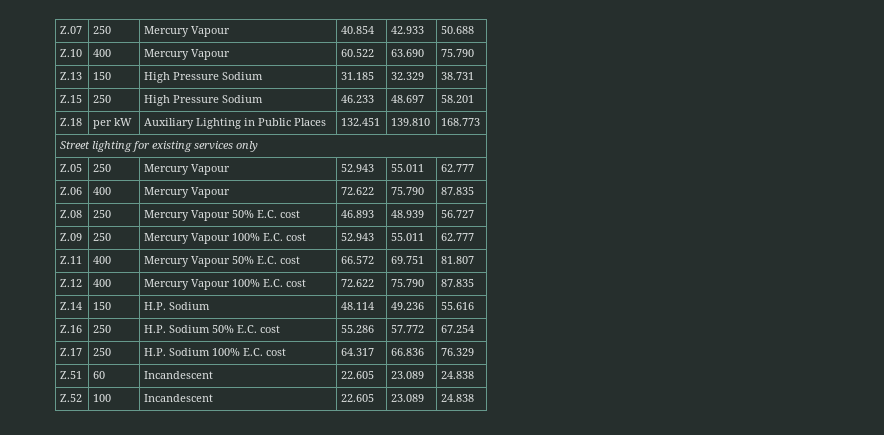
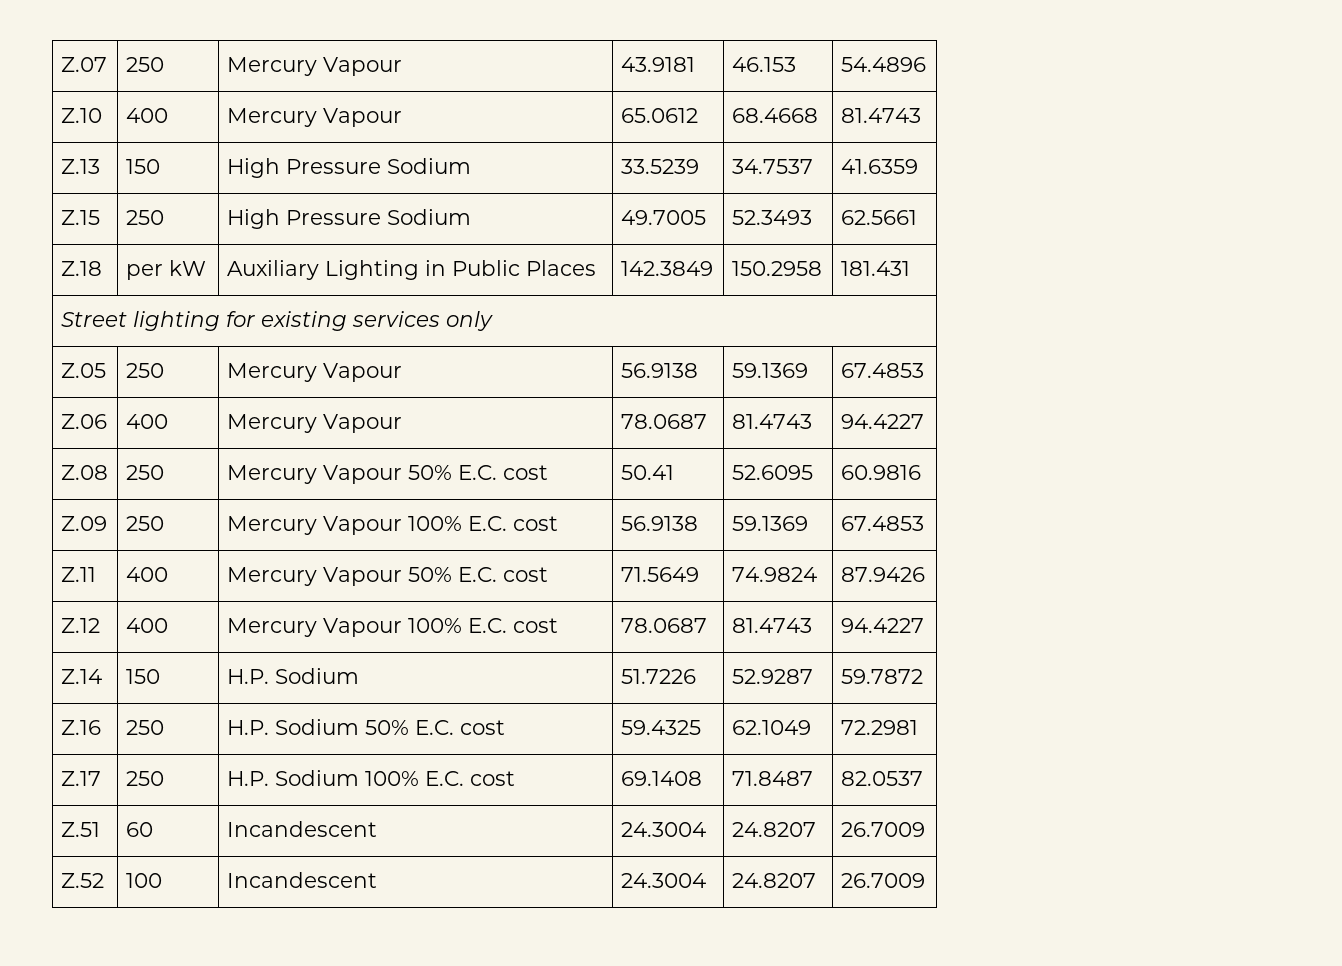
- Z.07 | 250 | Mercury Vapour | 40.854 | 42.933 | 50.688
+ Z.07 | 250 | Mercury Vapour | 43.9181 | 46.153 | 54.4896
- Z.10 | 400 | Mercury Vapour | 60.522 | 63.690 | 75.790
+ Z.10 | 400 | Mercury Vapour | 65.0612 | 68.4668 | 81.4743
- Z.13 | 150 | High Pressure Sodium | 31.185 | 32.329 | 38.731
+ Z.13 | 150 | High Pressure Sodium | 33.5239 | 34.7537 | 41.6359
- Z.15 | 250 | High Pressure Sodium | 46.233 | 48.697 | 58.201
+ Z.15 | 250 | High Pressure Sodium | 49.7005 | 52.3493 | 62.5661
- Z.18 | per kW | Auxiliary Lighting in Public Places | 132.451 | 139.810 | 168.773
+ Z.18 | per kW | Auxiliary Lighting in Public Places | 142.3849 | 150.2958 | 181.431
- Z.05 | 250 | Mercury Vapour | 52.943 | 55.011 | 62.777
+ Z.05 | 250 | Mercury Vapour | 56.9138 | 59.1369 | 67.4853
- Z.06 | 400 | Mercury Vapour | 72.622 | 75.790 | 87.835
+ Z.06 | 400 | Mercury Vapour | 78.0687 | 81.4743 | 94.4227
- Z.08 | 250 | Mercury Vapour 50% E.C. cost | 46.893 | 48.939 | 56.727
+ Z.08 | 250 | Mercury Vapour 50% E.C. cost | 50.41 | 52.6095 | 60.9816
- Z.09 | 250 | Mercury Vapour 100% E.C. cost | 52.943 | 55.011 | 62.777
+ Z.09 | 250 | Mercury Vapour 100% E.C. cost | 56.9138 | 59.1369 | 67.4853
- Z.11 | 400 | Mercury Vapour 50% E.C. cost | 66.572 | 69.751 | 81.807
+ Z.11 | 400 | Mercury Vapour 50% E.C. cost | 71.5649 | 74.9824 | 87.9426
- Z.12 | 400 | Mercury Vapour 100% E.C. cost | 72.622 | 75.790 | 87.835
+ Z.12 | 400 | Mercury Vapour 100% E.C. cost | 78.0687 | 81.4743 | 94.4227
- Z.14 | 150 | H.P. Sodium | 48.114 | 49.236 | 55.616
+ Z.14 | 150 | H.P. Sodium | 51.7226 | 52.9287 | 59.7872
- Z.16 | 250 | H.P. Sodium 50% E.C. cost | 55.286 | 57.772 | 67.254
+ Z.16 | 250 | H.P. Sodium 50% E.C. cost | 59.4325 | 62.1049 | 72.2981
- Z.17 | 250 | H.P. Sodium 100% E.C. cost | 64.317 | 66.836 | 76.329
+ Z.17 | 250 | H.P. Sodium 100% E.C. cost | 69.1408 | 71.8487 | 82.0537
- Z.51 | 60 | Incandescent | 22.605 | 23.089 | 24.838
+ Z.51 | 60 | Incandescent | 24.3004 | 24.8207 | 26.7009
- Z.52 | 100 | Incandescent | 22.605 | 23.089 | 24.838
+ Z.52 | 100 | Incandescent | 24.3004 | 24.8207 | 26.7009

